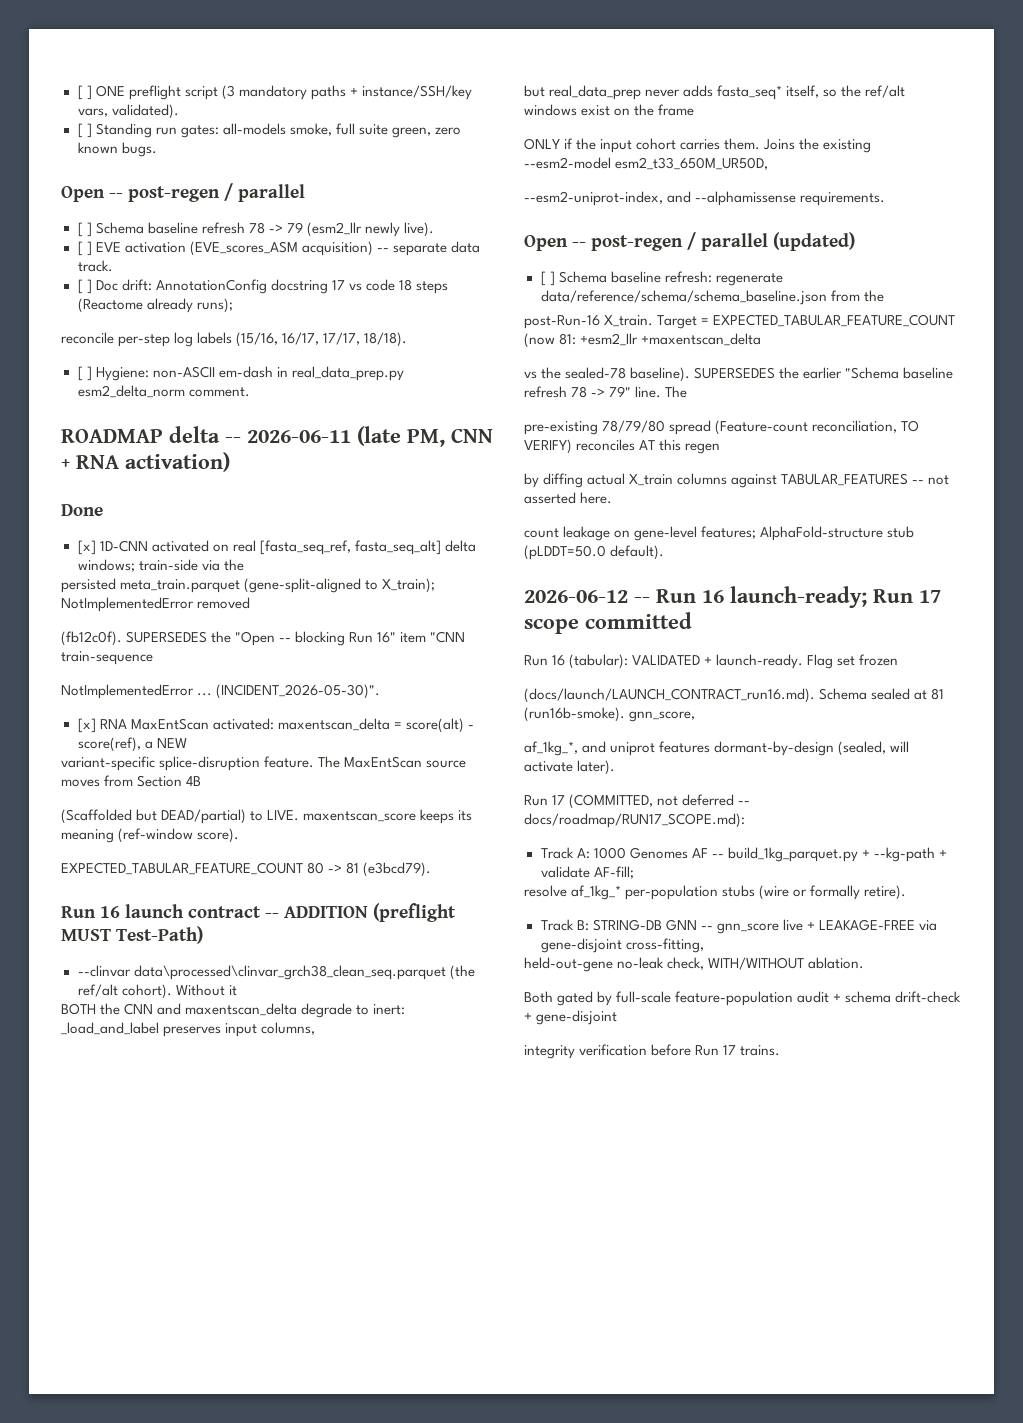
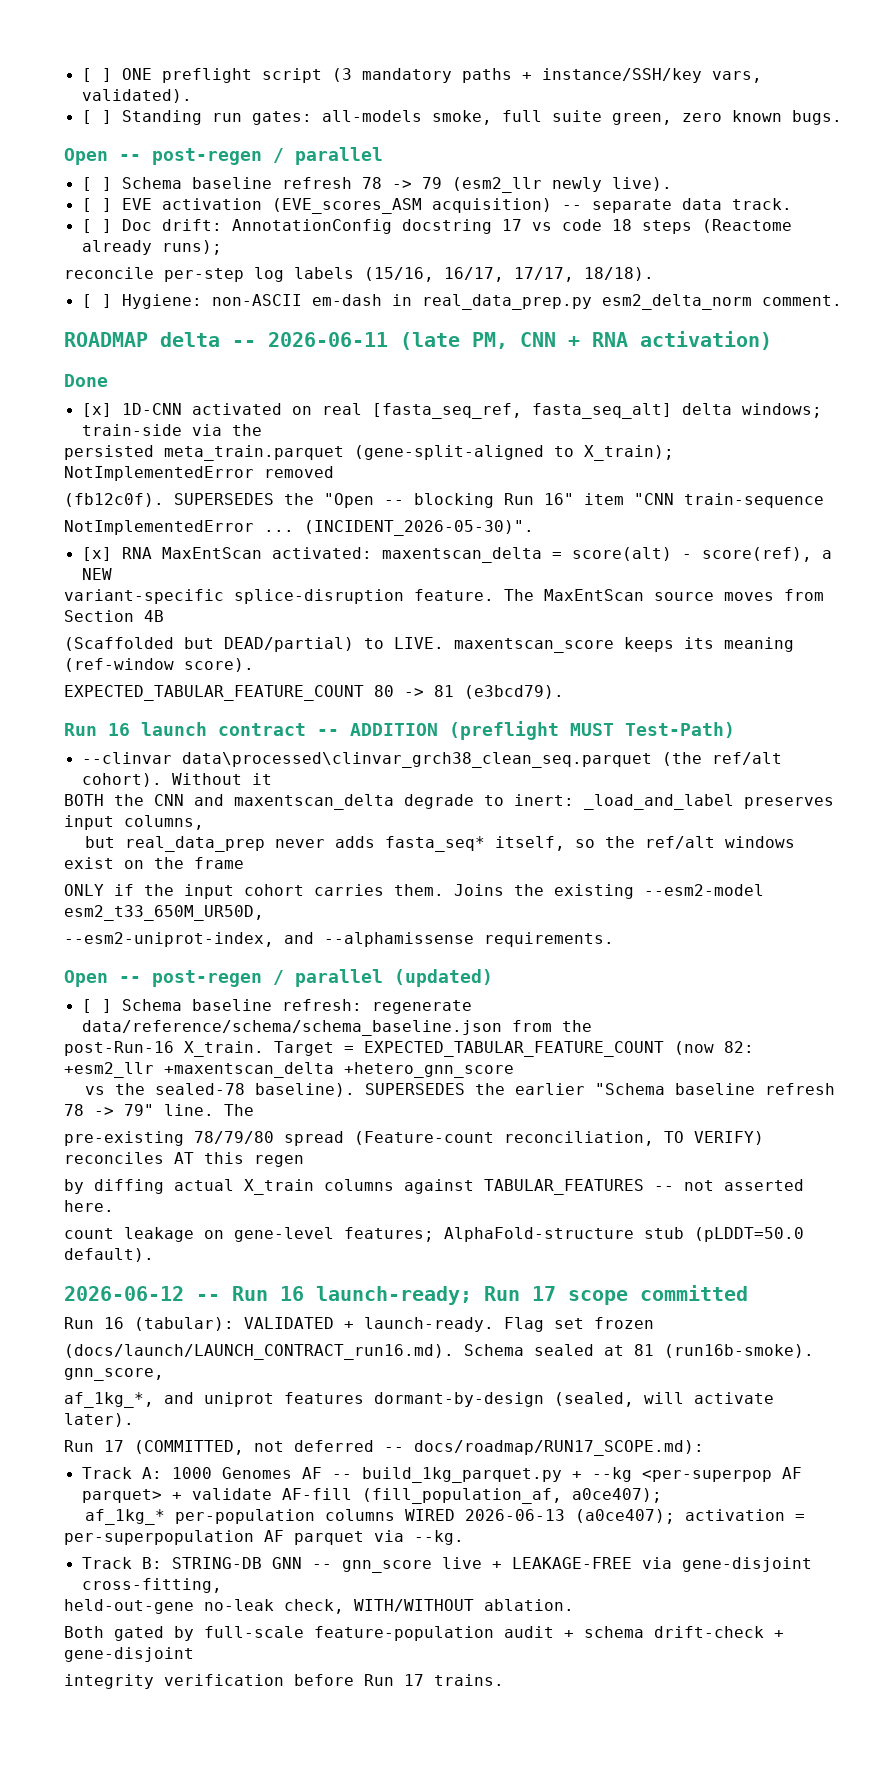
- Target = EXPECTED_TABULAR_FEATURE_COUNT (now 81: +esm2_llr +maxentscan_delta
+ Target = EXPECTED_TABULAR_FEATURE_COUNT (now 82: +esm2_llr +maxentscan_delta +hetero_gnn_score
- Track A: 1000 Genomes AF -- build_1kg_parquet.py + --kg-path + validate AF-fill;
- resolve af_1kg_* per-population stubs (wire or formally retire).
+ Track A: 1000 Genomes AF -- build_1kg_parquet.py + --kg <per-superpop AF parquet> + validate AF-fill (fill_population_af, a0ce407);
+ af_1kg_* per-population columns WIRED 2026-06-13 (a0ce407); activation = per-superpopulation AF parquet via --kg.

